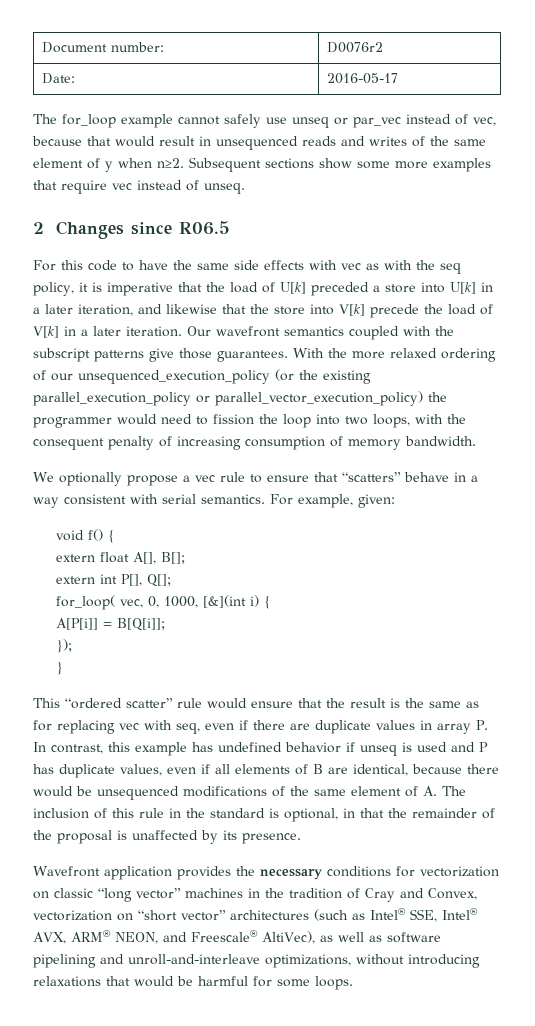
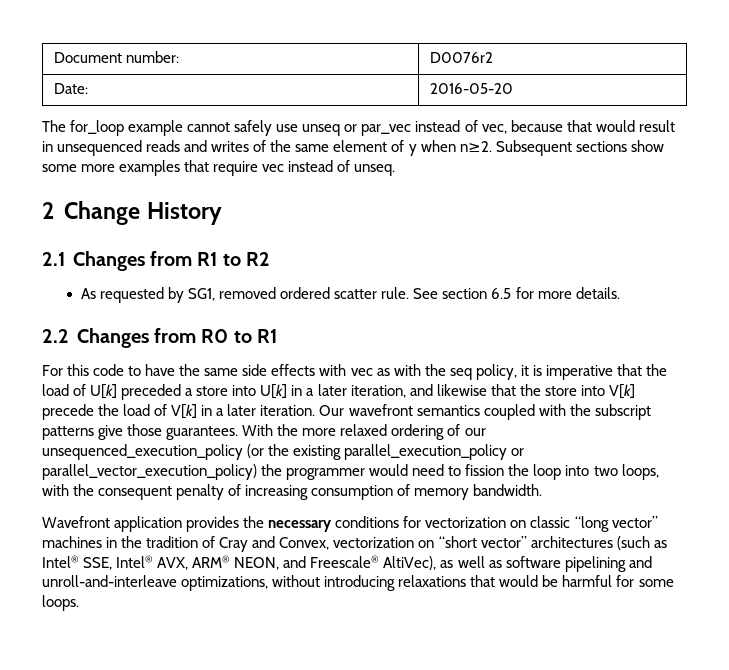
- Date: | 2016-05-17
+ Date: | 2016-05-20
- 2 Changes since R06.5
+ 2 Change History
+ 2.1 Changes from R1 to R2
+ As requested by SG1, removed ordered scatter rule. See section 6.5 for more details.
+ 2.2 Changes from R0 to R1
- We optionally propose a vec rule to ensure that “scatters” behave in a way consistent with serial semantics. For example, given:
- void f() {
- extern float A[], B[];
- extern int P[], Q[];
- for_loop( vec, 0, 1000, [&](int i) {
- A[P[i]] = B[Q[i]];
- });
- }
- This “ordered scatter” rule would ensure that the result is the same as for replacing vec with seq, even if there are duplicate values in array P. In contrast, this example has undefined behavior if unseq is used and P has duplicate values, even if all elements of B are identical, because there would be unsequenced modifications of the same element of A. The inclusion of this rule in the standard is optional, in that the remainder of the proposal is unaffected by its presence.

